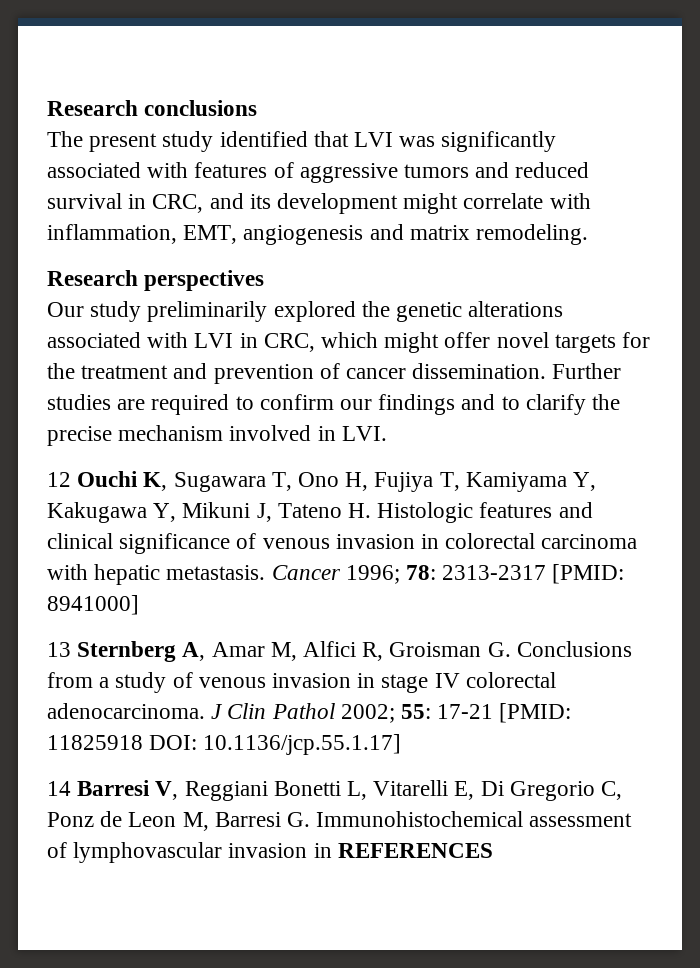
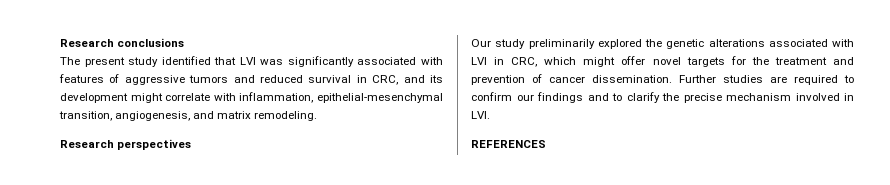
- The present study identified that LVI was significantly associated with features of aggressive tumors and reduced survival in CRC, and its development might correlate with inflammation, EMT, angiogenesis and matrix remodeling.
+ The present study identified that LVI was significantly associated with features of aggressive tumors and reduced survival in CRC, and its development might correlate with inflammation, epithelial-mesenchymal transition, angiogenesis, and matrix remodeling.
- 12 Ouchi K, Sugawara T, Ono H, Fujiya T, Kamiyama Y, Kakugawa Y, Mikuni J, Tateno H. Histologic features and clinical significance of venous invasion in colorectal carcinoma with hepatic metastasis. Cancer 1996; 78: 2313-2317 [PMID: 8941000]
- 13 Sternberg A, Amar M, Alfici R, Groisman G. Conclusions from a study of venous invasion in stage IV colorectal adenocarcinoma. J Clin Pathol 2002; 55: 17-21 [PMID: 11825918 DOI: 10.1136/jcp.55.1.17]
- 14 Barresi V, Reggiani Bonetti L, Vitarelli E, Di Gregorio C, Ponz de Leon M, Barresi G. Immunohistochemical assessment of lymphovascular invasion in REFERENCES
+ REFERENCES

